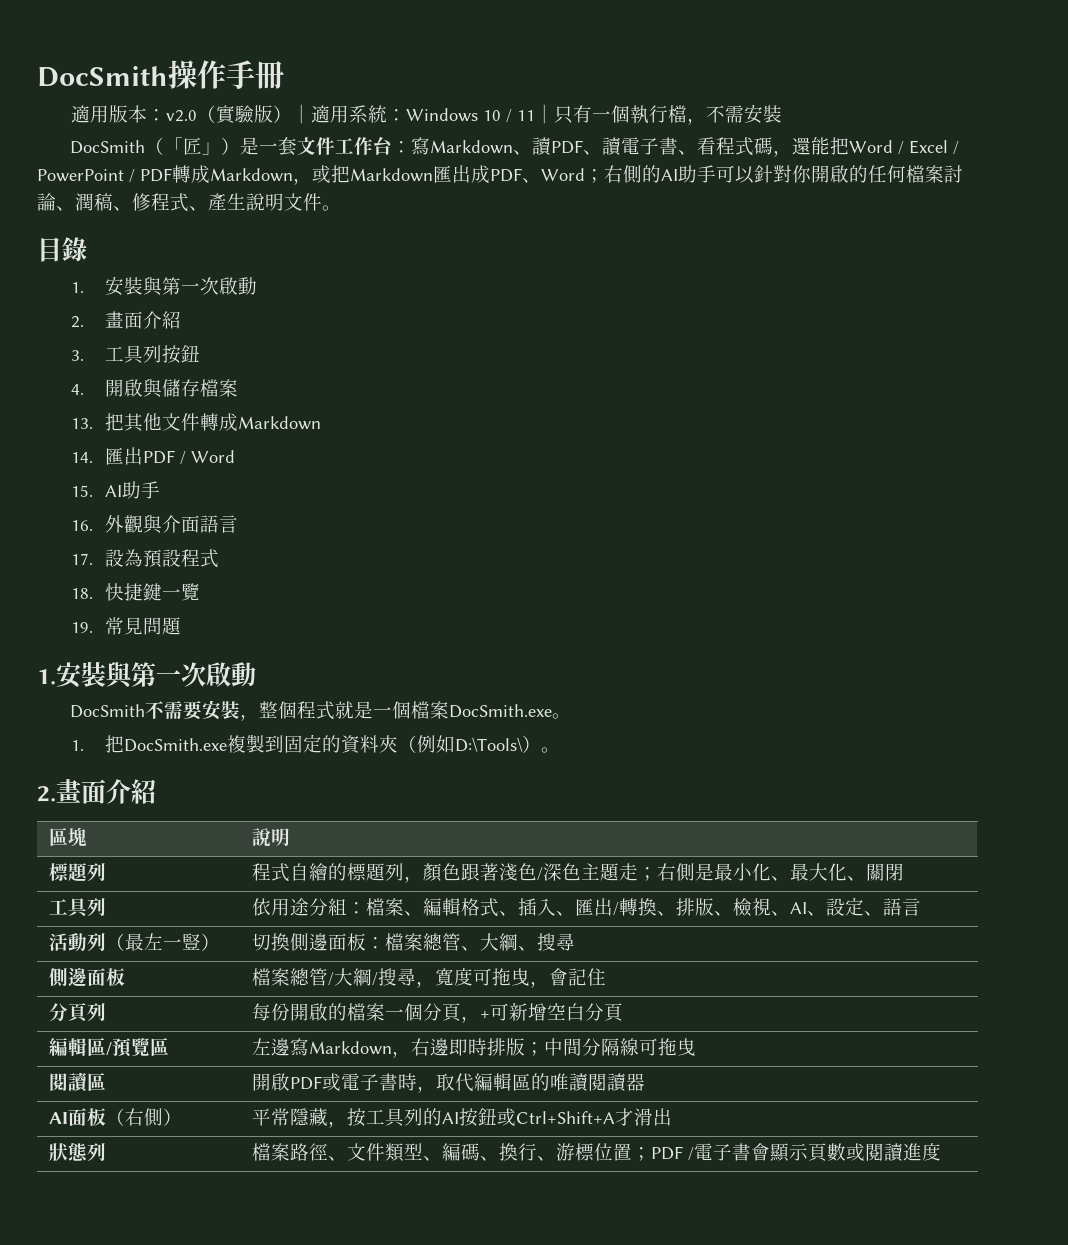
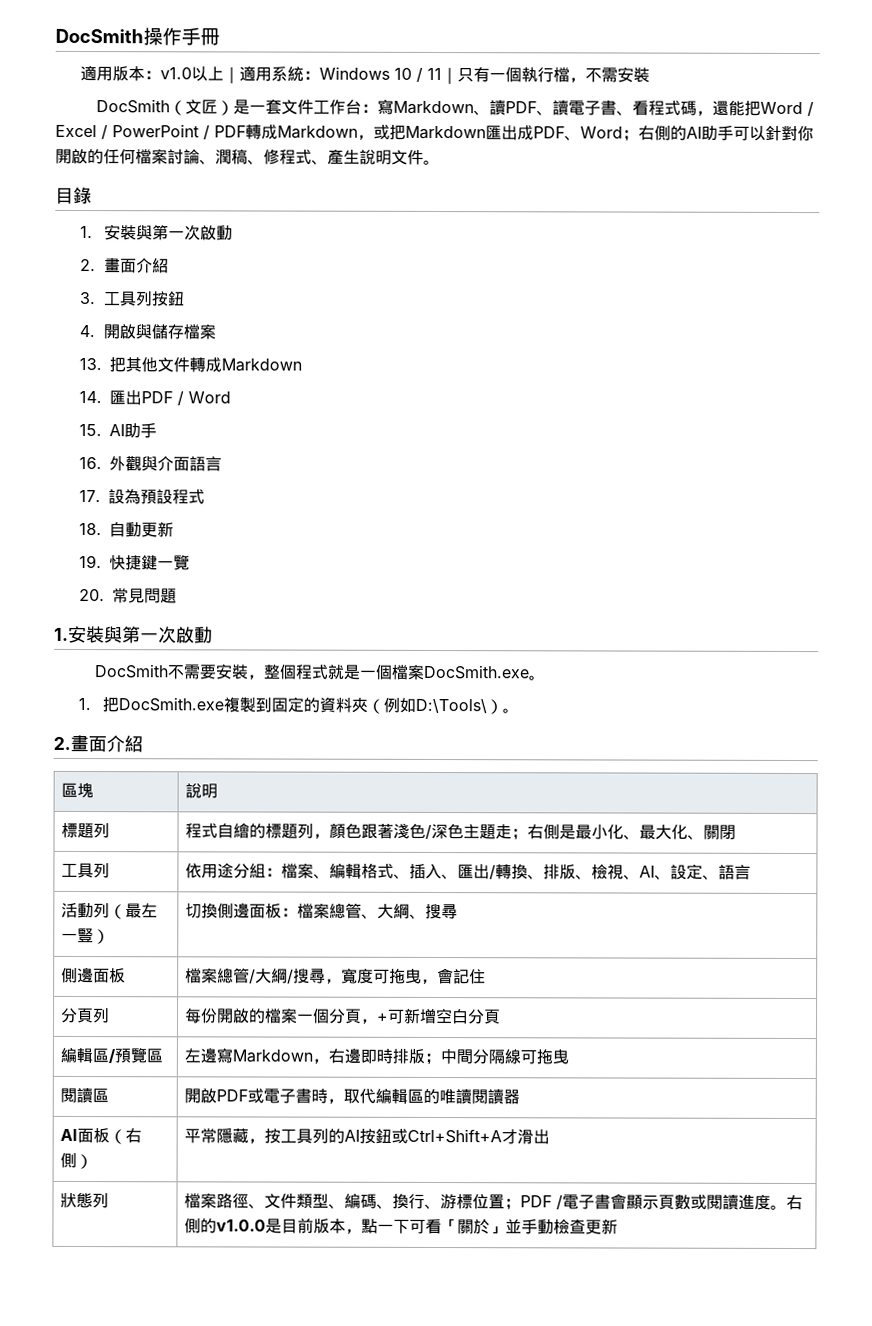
- 適用版本：v2.0（實驗版）｜適用系統：Windows 10 / 11｜只有一個執行檔，不需安裝
+ 適用版本：v1.0以上｜適用系統：Windows 10 / 11｜只有一個執行檔，不需安裝
- DocSmith（「匠」）是一套文件工作台：寫Markdown、讀PDF、讀電子書、看程式碼，還能把Word / Excel / PowerPoint / PDF轉成Markdown，或把Markdown匯出成PDF、Word；右側的AI助手可以針對你開啟的任何檔案討論、潤稿、修程式、產生說明文件。
+ DocSmith（文匠）是一套文件工作台：寫Markdown、讀PDF、讀電子書、看程式碼，還能把Word / Excel / PowerPoint / PDF轉成Markdown，或把Markdown匯出成PDF、Word；右側的AI助手可以針對你開啟的任何檔案討論、潤稿、修程式、產生說明文件。
- 18.快捷鍵一覽
+ 18.自動更新
+ 19.快捷鍵一覽
- 19.常見問題
+ 20.常見問題
- 狀態列 | 檔案路徑、文件類型、編碼、換行、游標位置；PDF /電子書會顯示頁數或閱讀進度
+ 狀態列 | 檔案路徑、文件類型、編碼、換行、游標位置；PDF /電子書會顯示頁數或閱讀進度。右側的v1.0.0是目前版本，點一下可看「關於」並手動檢查更新

